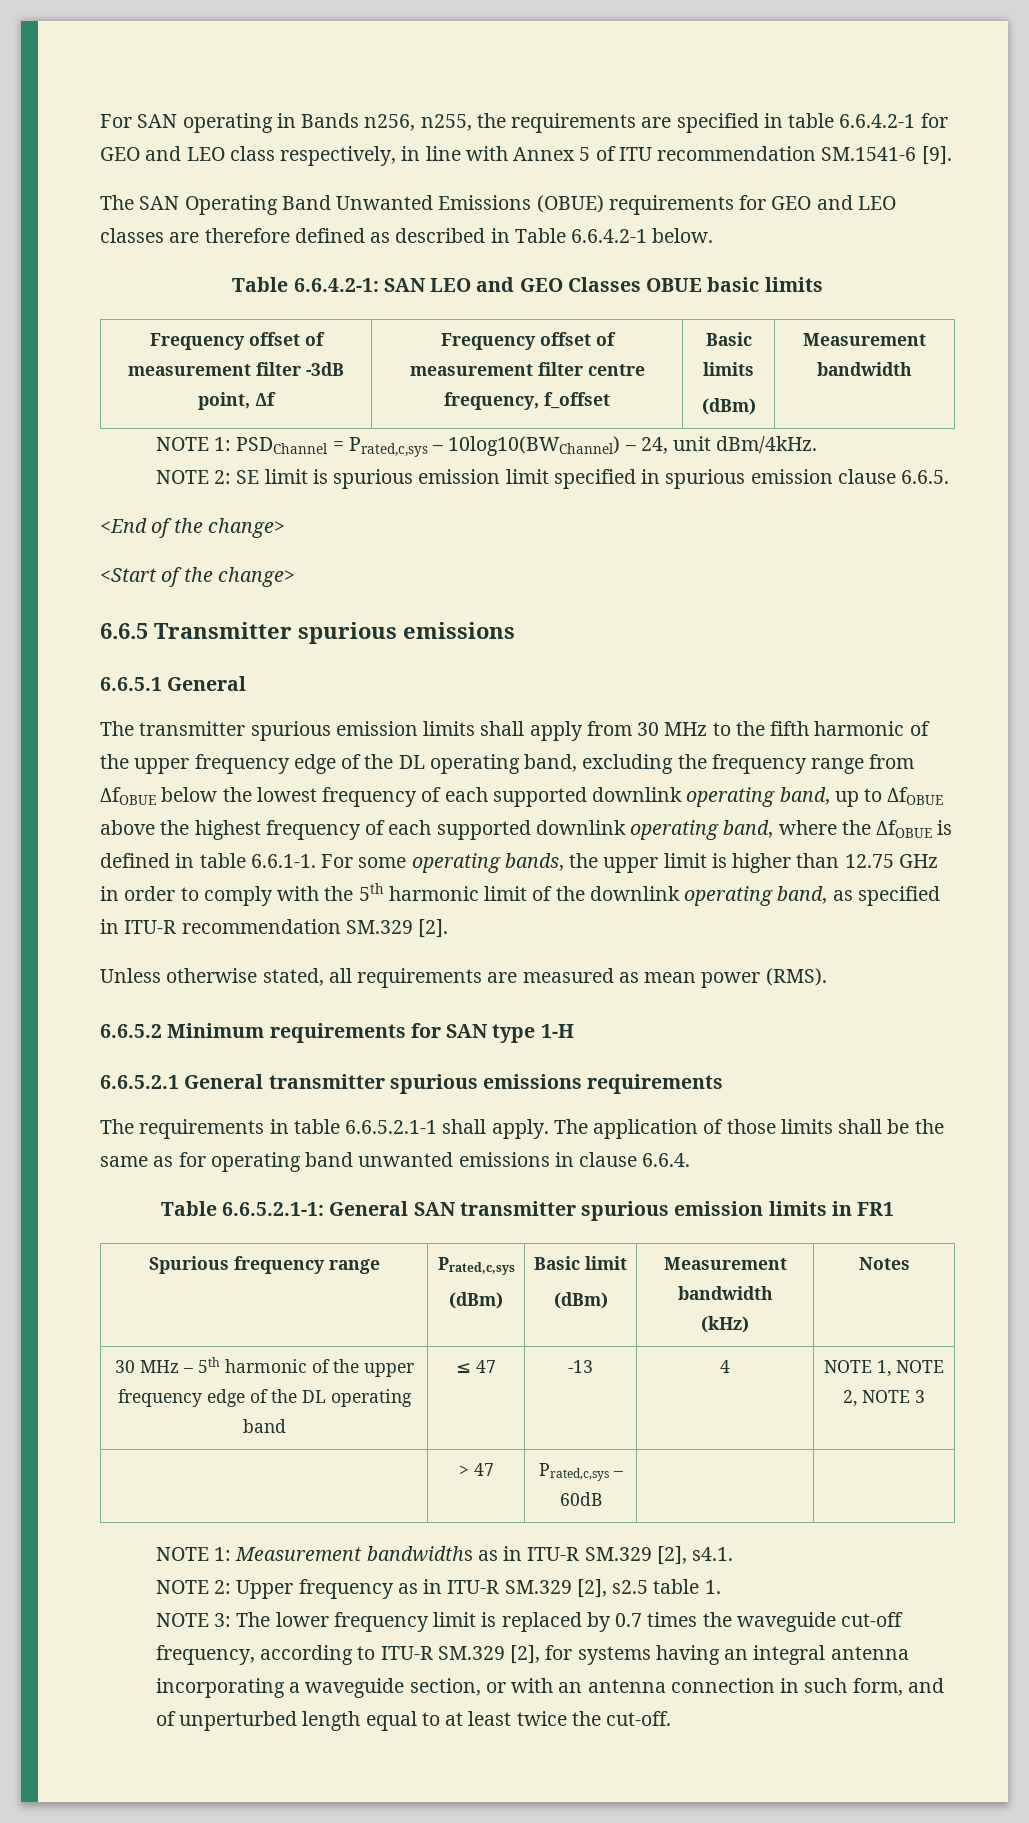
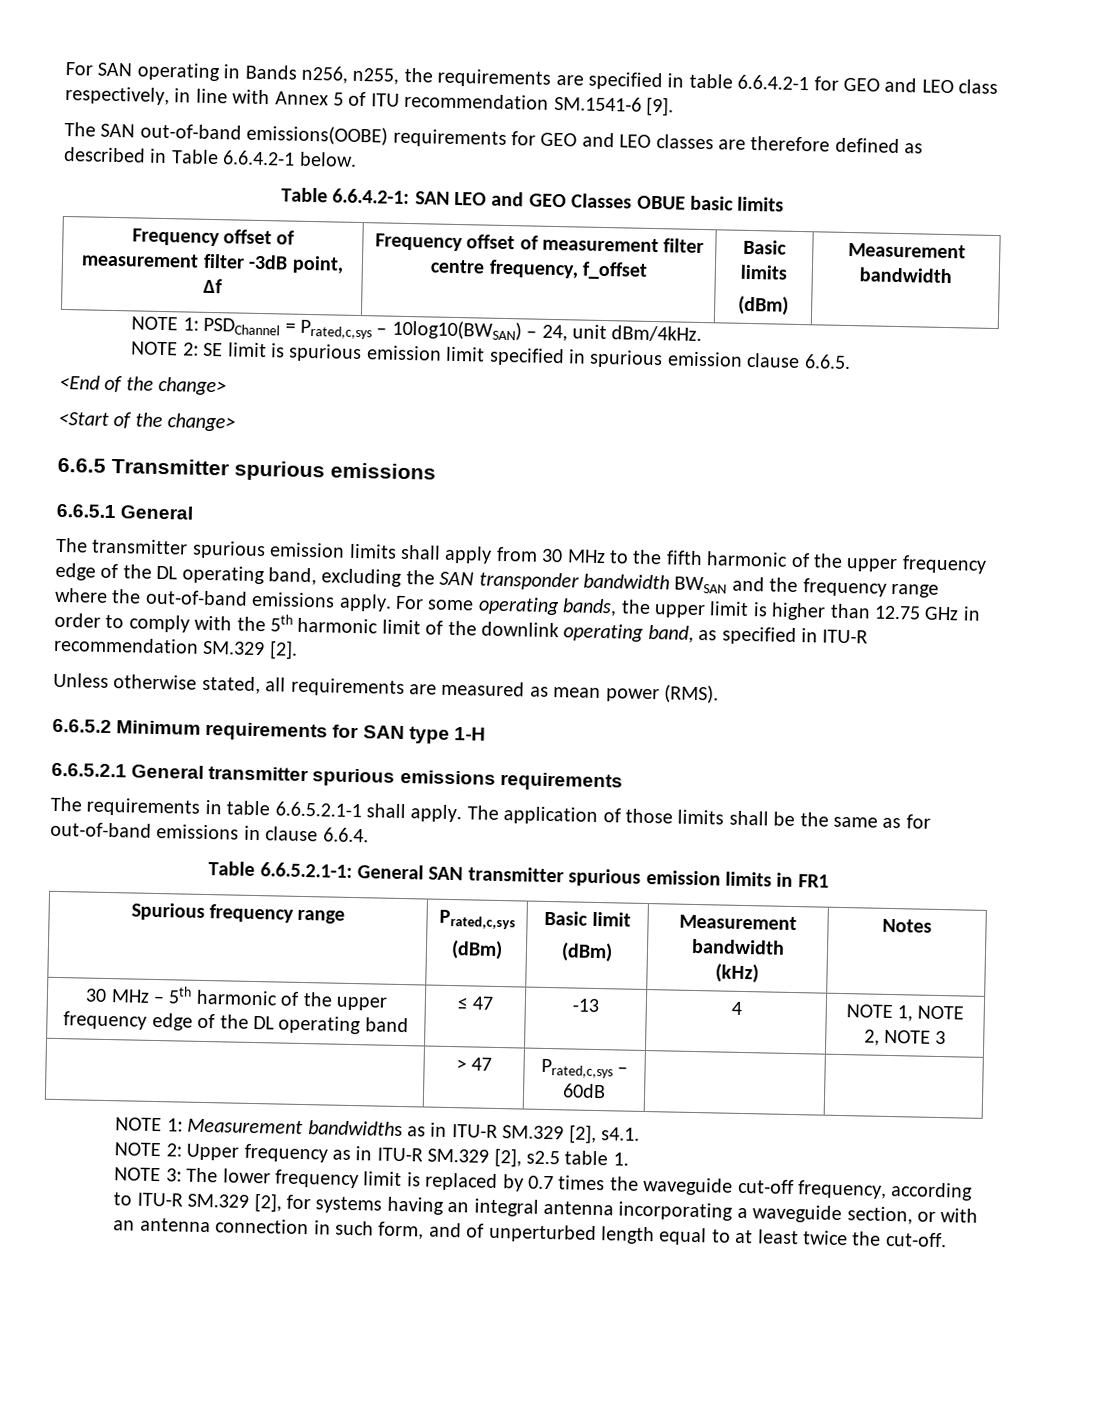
- The SAN Operating Band Unwanted Emissions (OBUE) requirements for GEO and LEO classes are therefore defined as described in Table 6.6.4.2-1 below.
+ The SAN out-of-band emissions(OOBE) requirements for GEO and LEO classes are therefore defined as described in Table 6.6.4.2-1 below.
- NOTE 1: PSDChannel = Prated,c,sys – 10log10(BWChannel) – 24, unit dBm/4kHz.
+ NOTE 1: PSDChannel = Prated,c,sys – 10log10(BWSAN) – 24, unit dBm/4kHz.
- The transmitter spurious emission limits shall apply from 30 MHz to the fifth harmonic of the upper frequency edge of the DL operating band, excluding the frequency range from ΔfOBUE below the lowest frequency of each supported downlink operating band, up to ΔfOBUE above the highest frequency of each supported downlink operating band, where the ΔfOBUE is defined in table 6.6.1-1. For some operating bands, the upper limit is higher than 12.75 GHz in order to comply with the 5th harmonic limit of the downlink operating band, as specified in ITU-R recommendation SM.329 [2].
+ The transmitter spurious emission limits shall apply from 30 MHz to the fifth harmonic of the upper frequency edge of the DL operating band, excluding the SAN transponder bandwidth BWSAN and the frequency range where the out-of-band emissions apply. For some operating bands, the upper limit is higher than 12.75 GHz in order to comply with the 5th harmonic limit of the downlink operating band, as specified in ITU-R recommendation SM.329 [2].
- The application of those limits shall be the same as for operating band unwanted emissions in clause 6.6.4.
+ The application of those limits shall be the same as for out-of-band emissions in clause 6.6.4.

